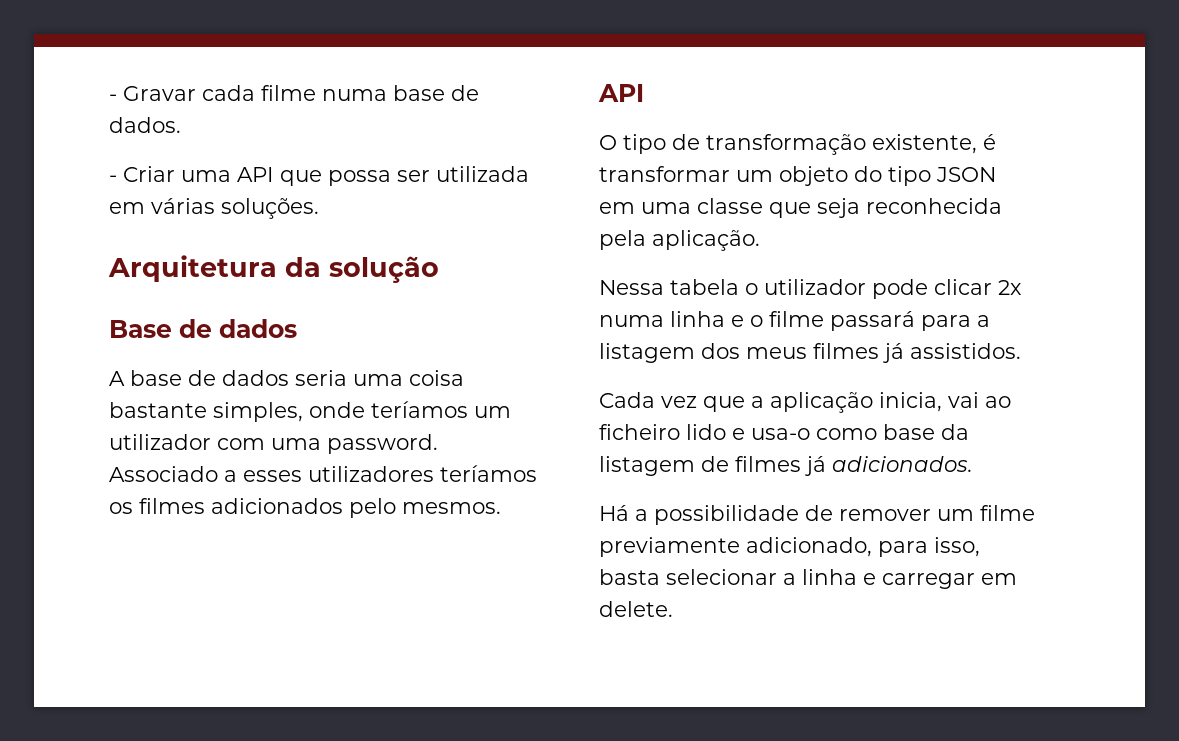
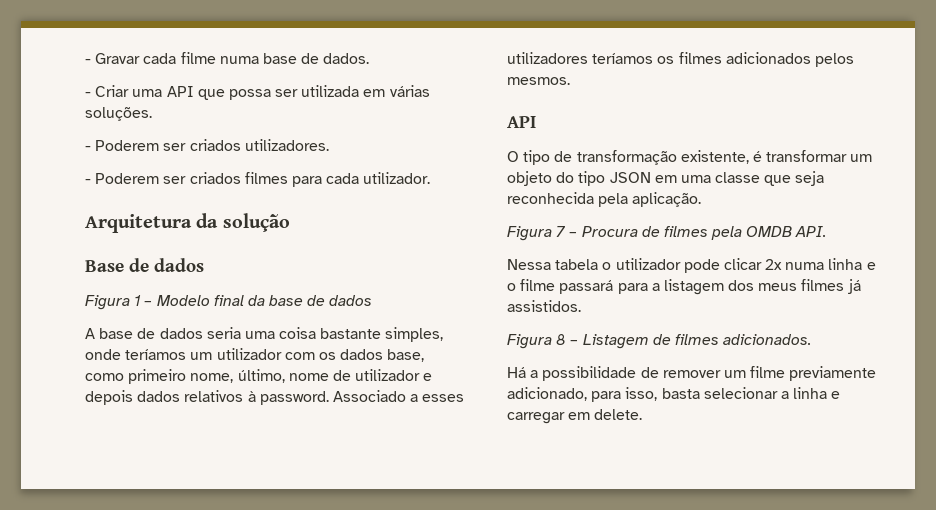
+ - Poderem ser criados utilizadores.
+ - Poderem ser criados filmes para cada utilizador.
+ Figura 1 – Modelo final da base de dados
- A base de dados seria uma coisa bastante simples, onde teríamos um utilizador com uma password.
+ A base de dados seria uma coisa bastante simples, onde teríamos um utilizador com os dados base, como primeiro nome, último, nome de utilizador e depois dados relativos à password.
- Associado a esses utilizadores teríamos os filmes adicionados pelo mesmos.
+ Associado a esses utilizadores teríamos os filmes adicionados pelos mesmos.
+ Figura 7 – Procura de filmes pela OMDB API.
- Cada vez que a aplicação inicia, vai ao ficheiro lido e usa-o como base da listagem de filmes já adicionados.
+ Figura 8 – Listagem de filmes adicionados.

